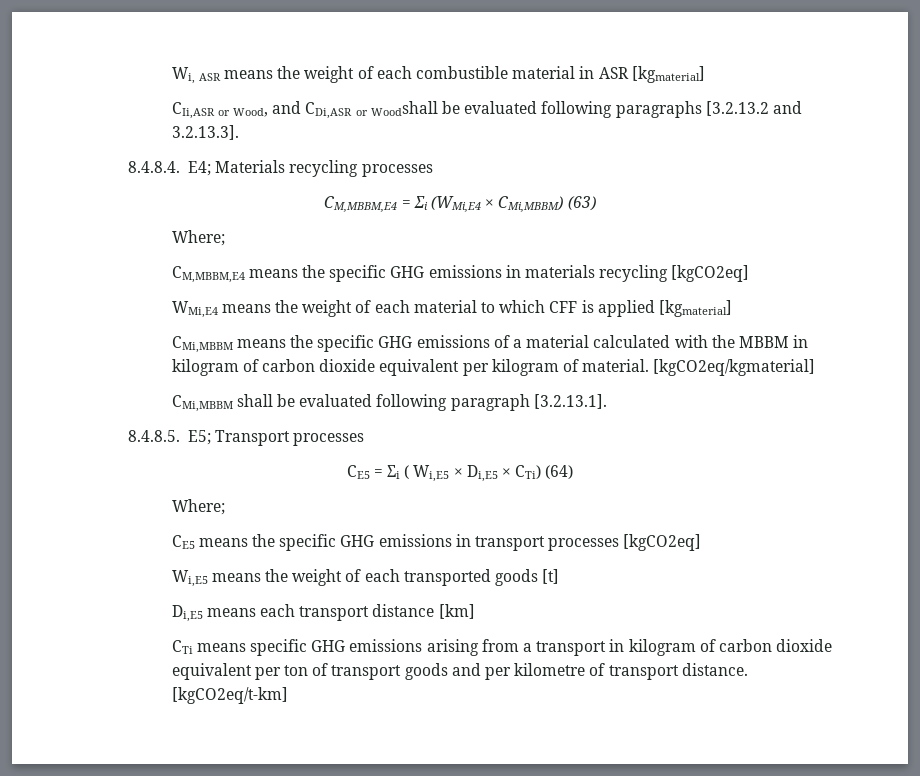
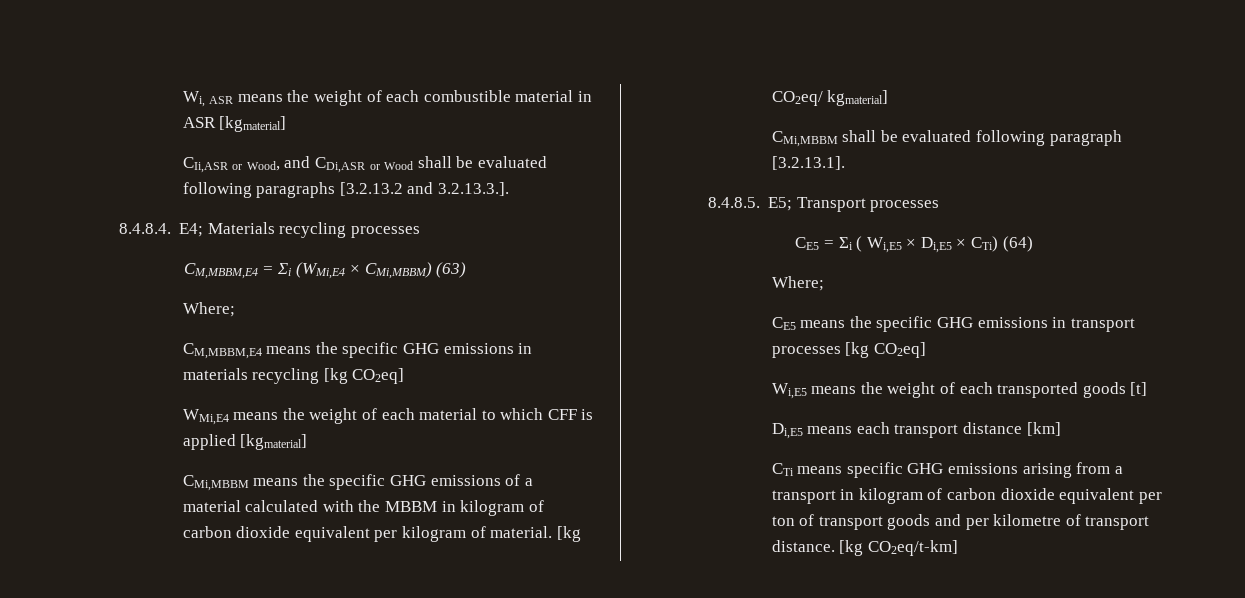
- CIi,ASR or Wood, and CDi,ASR or Woodshall be evaluated following paragraphs [3.2.13.2 and 3.2.13.3].
+ CIi,ASR or Wood, and CDi,ASR or Wood shall be evaluated following paragraphs [3.2.13.2 and 3.2.13.3.].
- CM,MBBM,E4 means the specific GHG emissions in materials recycling [kgCO2eq]
+ CM,MBBM,E4 means the specific GHG emissions in materials recycling [kg CO2eq]
- [kgCO2eq/kgmaterial]
+ [kg CO2eq/ kgmaterial]
- CE5 means the specific GHG emissions in transport processes [kgCO2eq]
+ CE5 means the specific GHG emissions in transport processes [kg CO2eq]
- [kgCO2eq/t-km]
+ [kg CO2eq/t-km]

